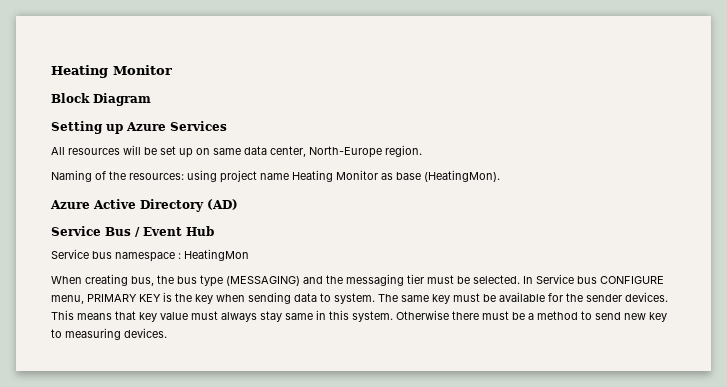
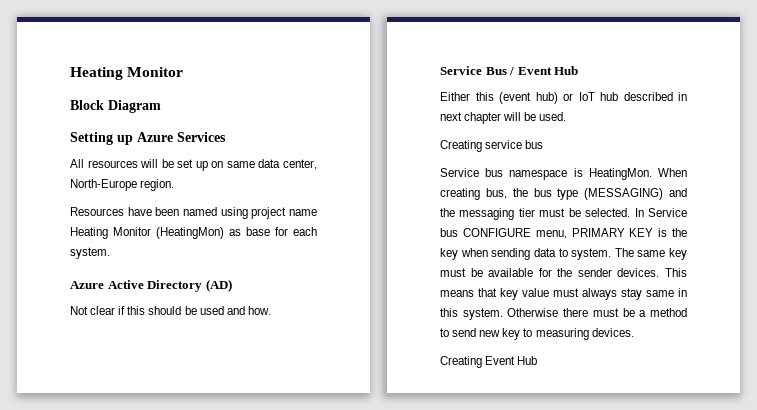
- Naming of the resources: using project name Heating Monitor as base (HeatingMon).
+ Resources have been named using project name Heating Monitor (HeatingMon) as base for each system.
+ Not clear if this should be used and how.
+ Either this (event hub) or IoT hub described in next chapter will be used.
+ Creating service bus
- Service bus namespace : HeatingMon
- When creating bus, the bus type (MESSAGING) and the messaging tier must be selected.
+ Service bus namespace is HeatingMon. When creating bus, the bus type (MESSAGING) and the messaging tier must be selected.
+ Creating Event Hub

